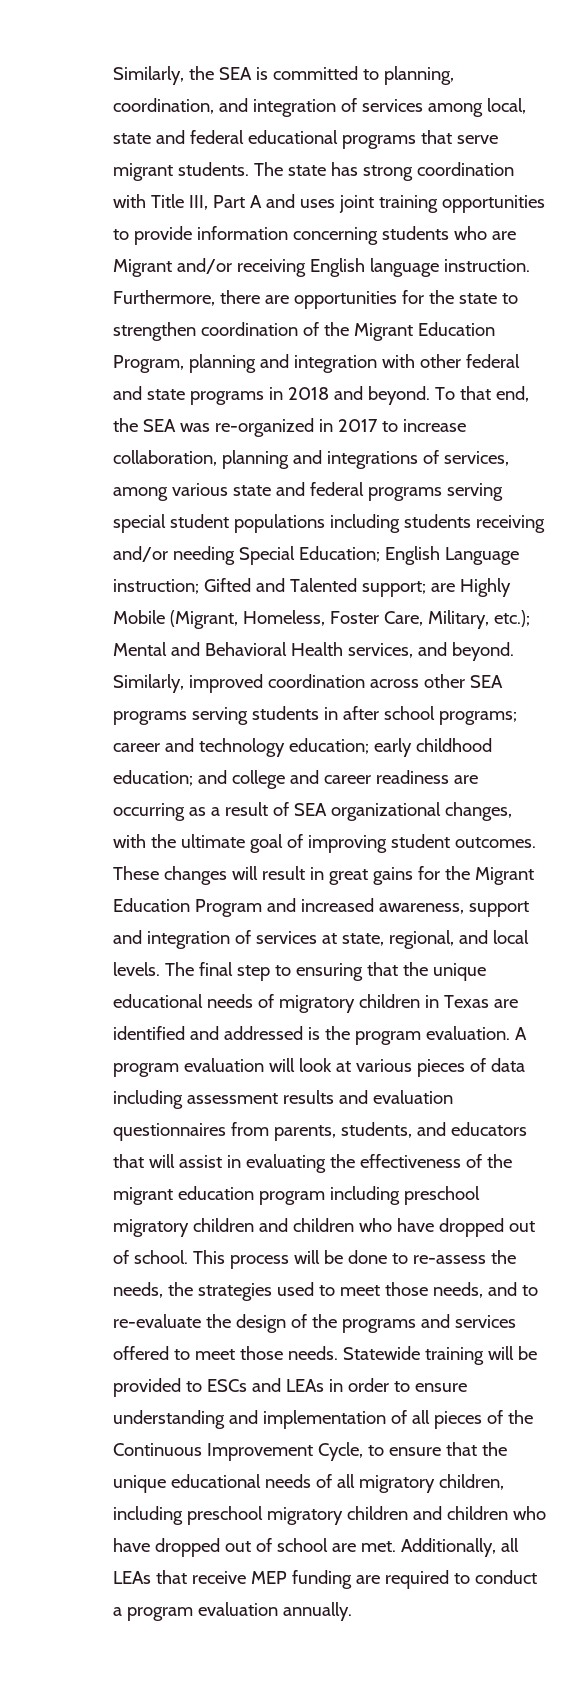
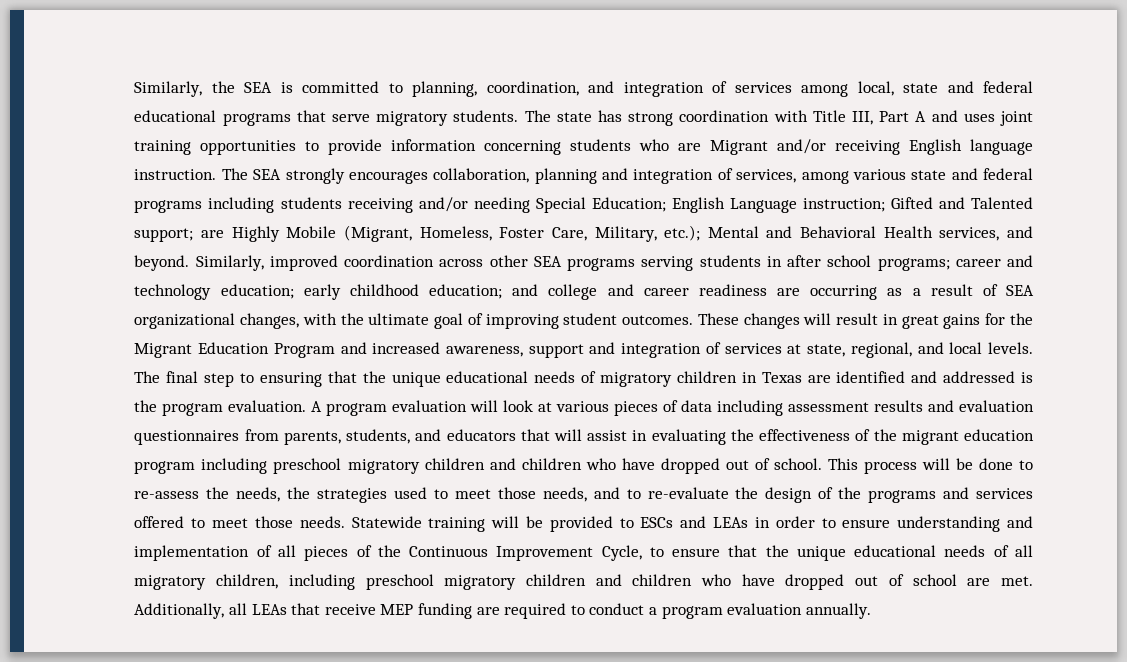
- Similarly, the SEA is committed to planning, coordination, and integration of services among local, state and federal educational programs that serve migrant students.
+ Similarly, the SEA is committed to planning, coordination, and integration of services among local, state and federal educational programs that serve migratory students.
- Furthermore, there are opportunities for the state to strengthen coordination of the Migrant Education Program, planning and integration with other federal and state programs in 2018 and beyond. To that end, the SEA was re-organized in 2017 to increase collaboration, planning and integrations of services, among various state and federal programs serving special student populations including students receiving and/or needing Special Education; English Language instruction; Gifted and Talented support; are Highly Mobile (Migrant, Homeless, Foster Care, Military, etc.); Mental and Behavioral Health services, and beyond.
+ The SEA strongly encourages collaboration, planning and integration of services, among various state and federal programs including students receiving and/or needing Special Education; English Language instruction; Gifted and Talented support; are Highly Mobile (Migrant, Homeless, Foster Care, Military, etc.); Mental and Behavioral Health services, and beyond.

